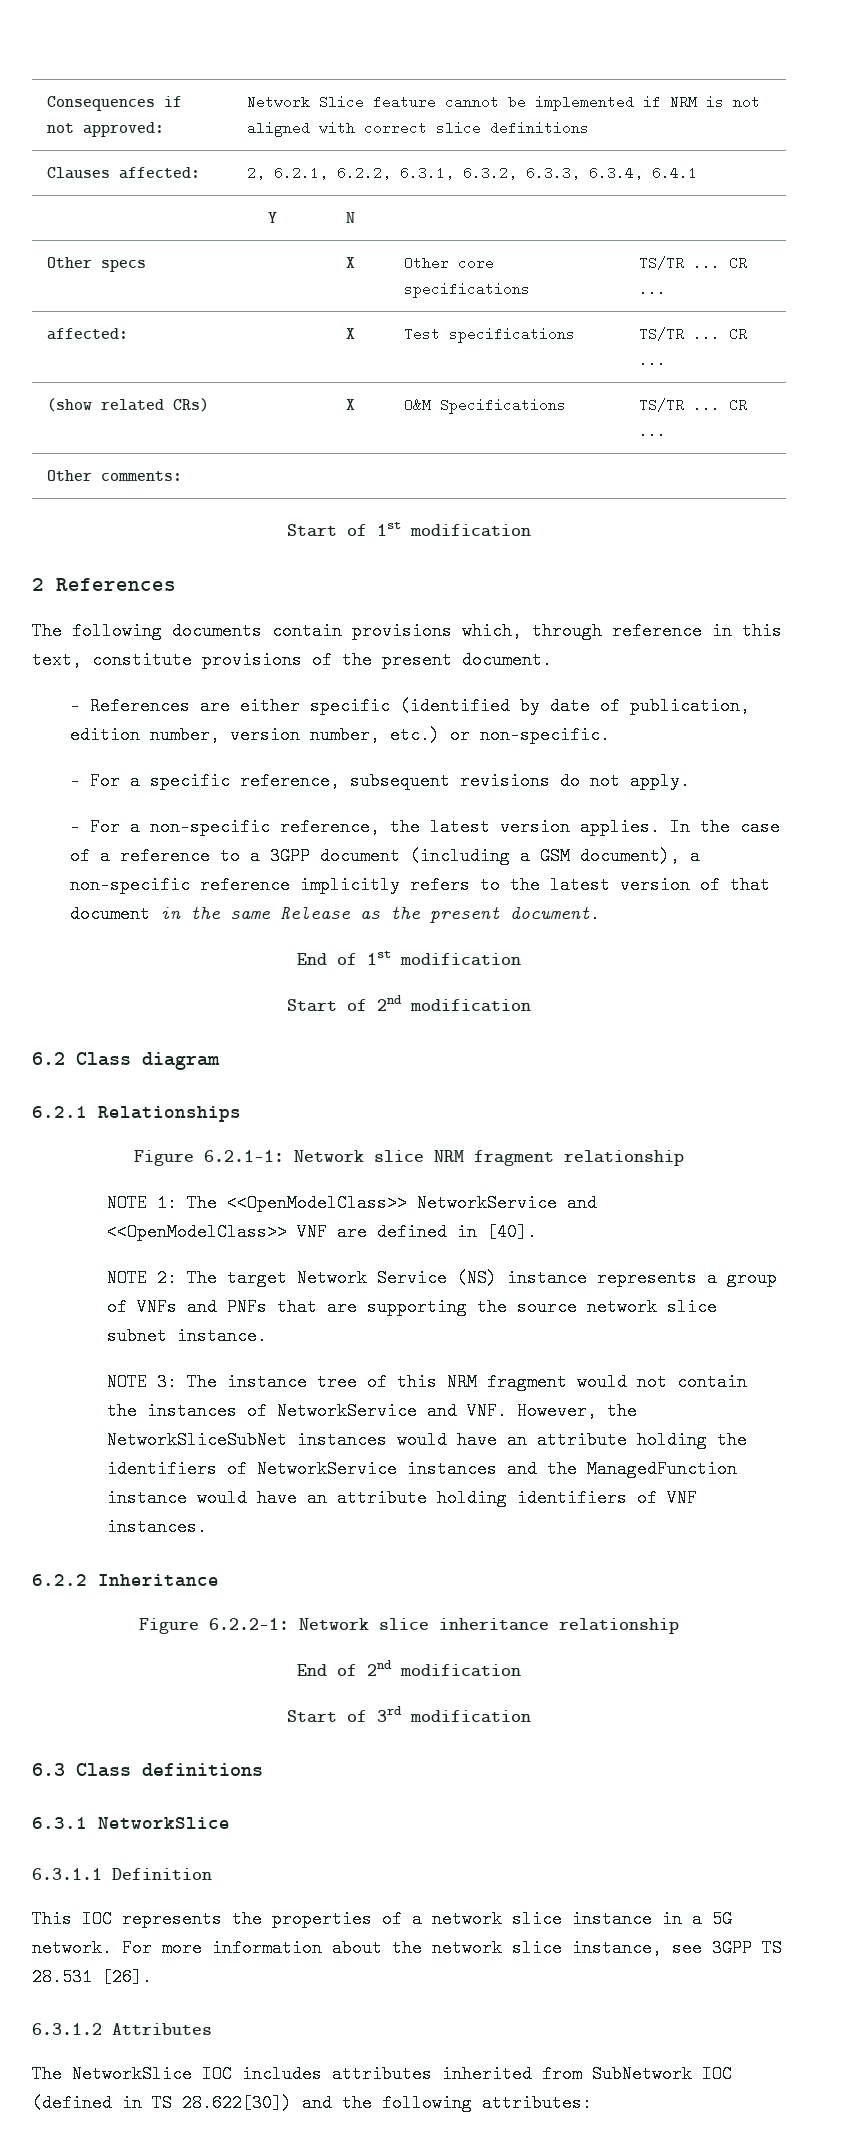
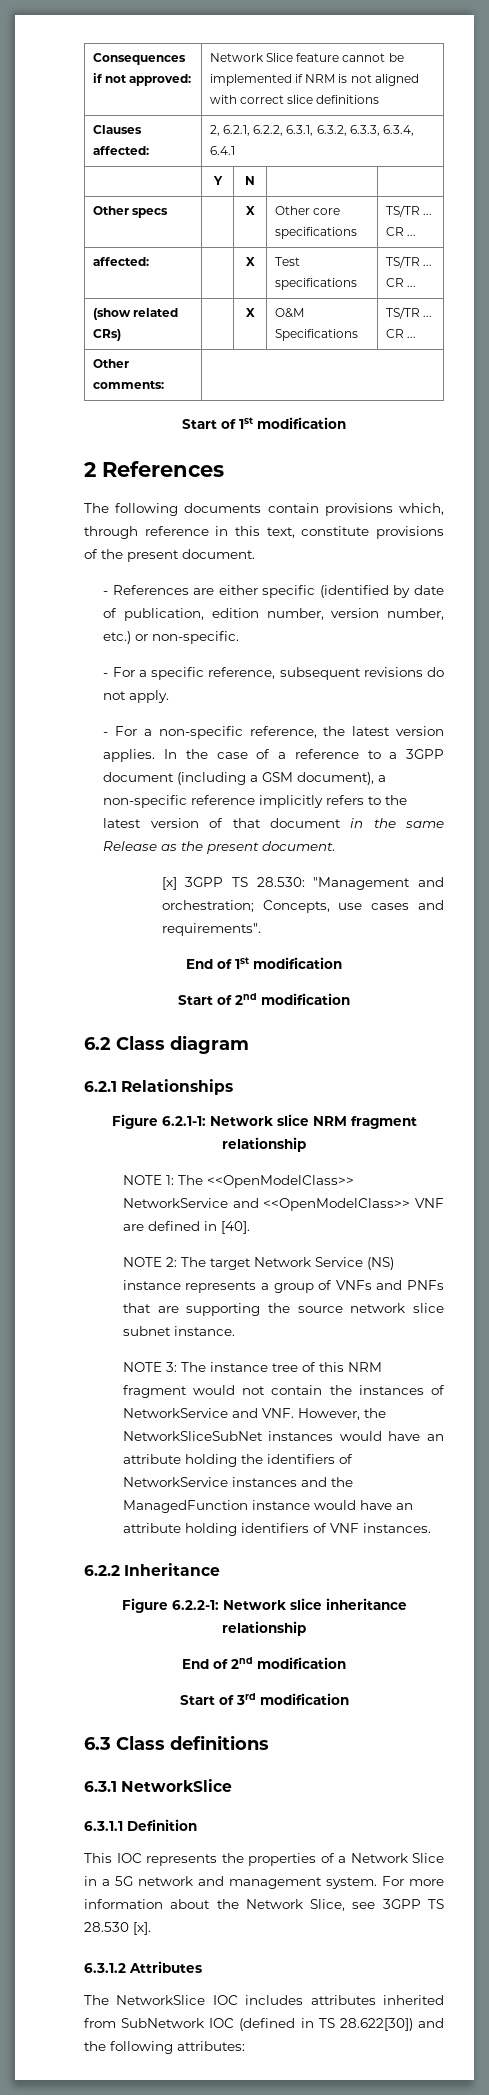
+ [x] 3GPP TS 28.530: "Management and orchestration; Concepts, use cases and requirements".
- This IOC represents the properties of a network slice instance in a 5G network.
+ This IOC represents the properties of a Network Slice in a 5G network and management system.
- For more information about the network slice instance, see 3GPP TS 28.531 [26].
+ For more information about the Network Slice, see 3GPP TS 28.530 [x].

